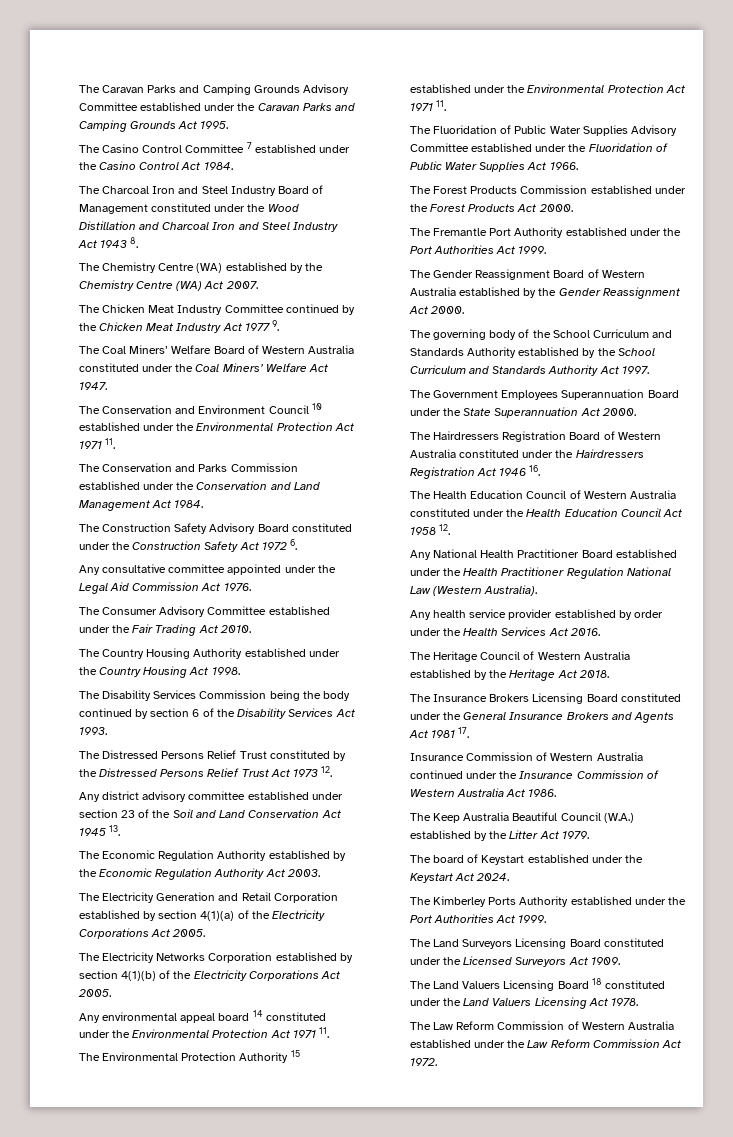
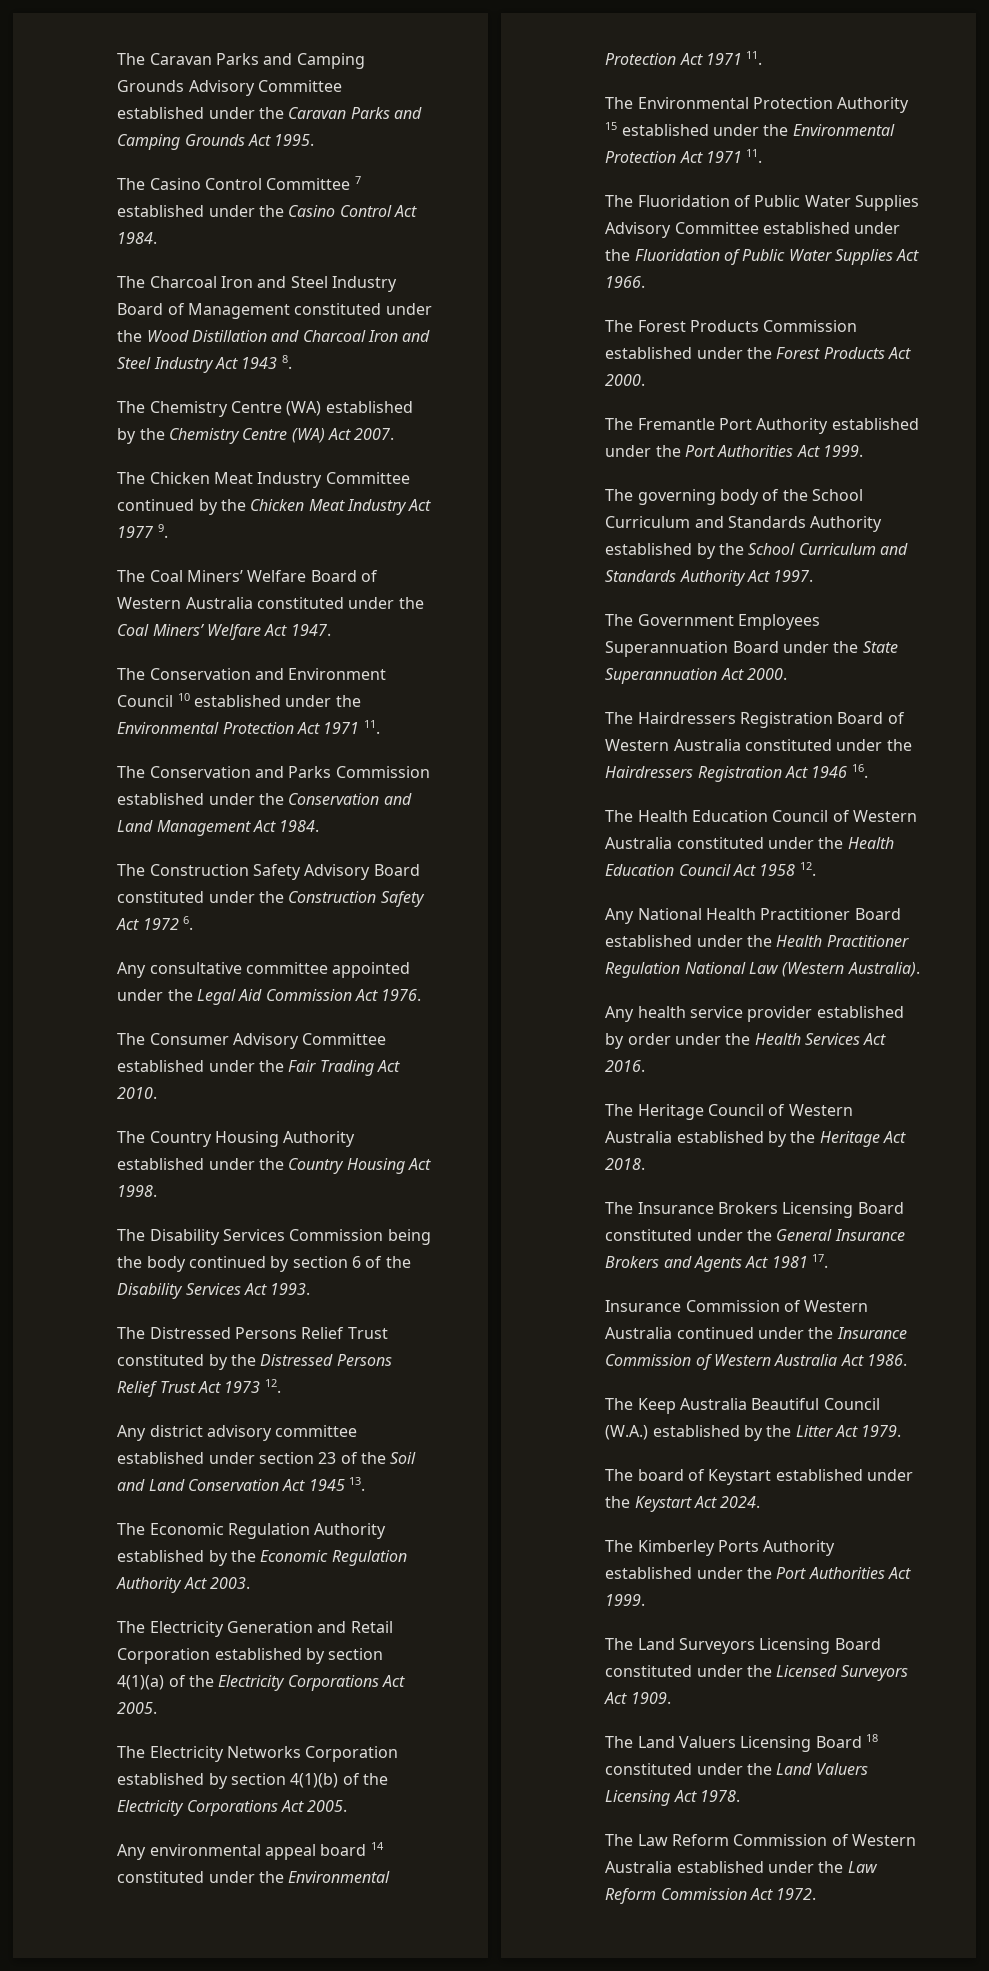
- The Gender Reassignment Board of Western Australia established by the Gender Reassignment Act 2000.

